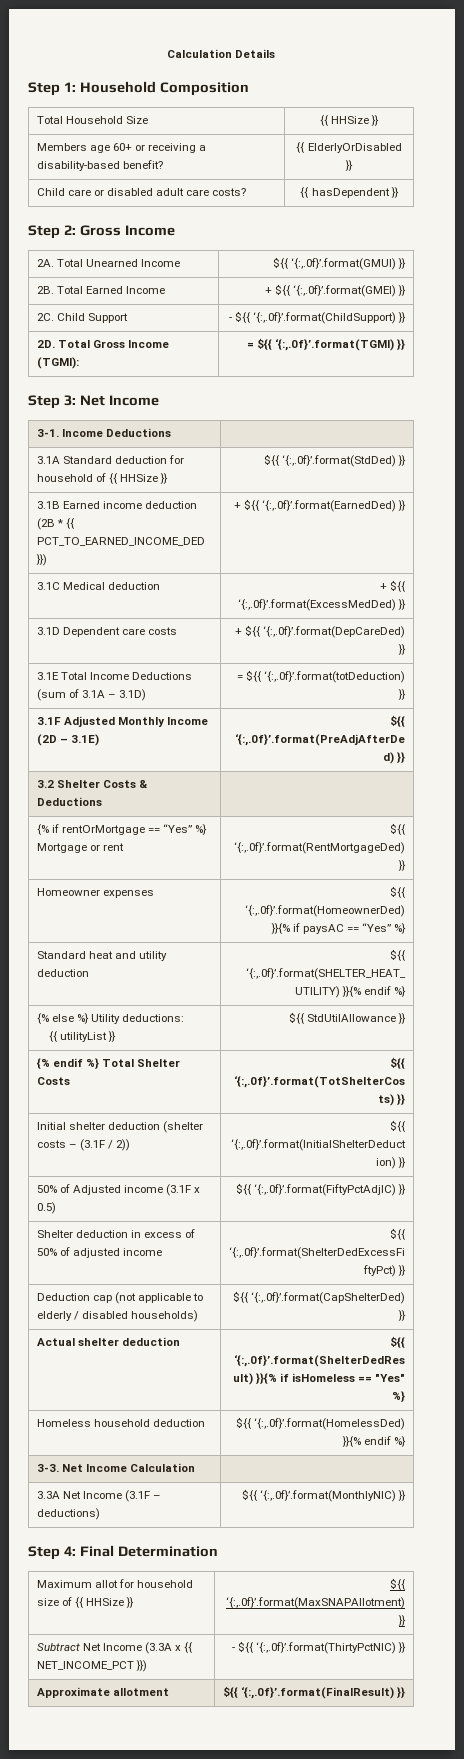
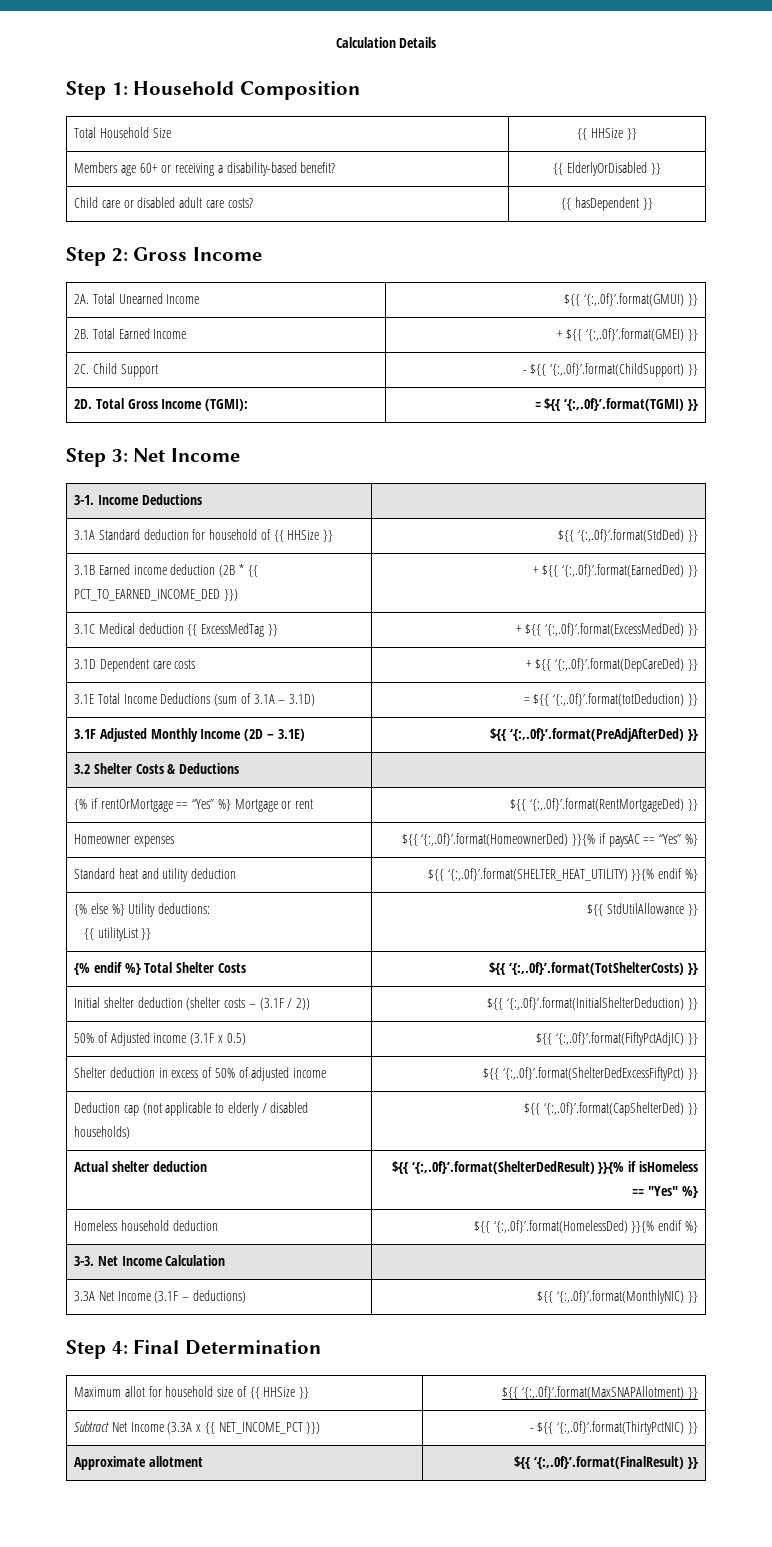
- 3.1C Medical deduction | + ${{ ‘{:,.0f}’.format(ExcessMedDed) }}
+ 3.1C Medical deduction {{ ExcessMedTag }} | + ${{ ‘{:,.0f}’.format(ExcessMedDed) }}

